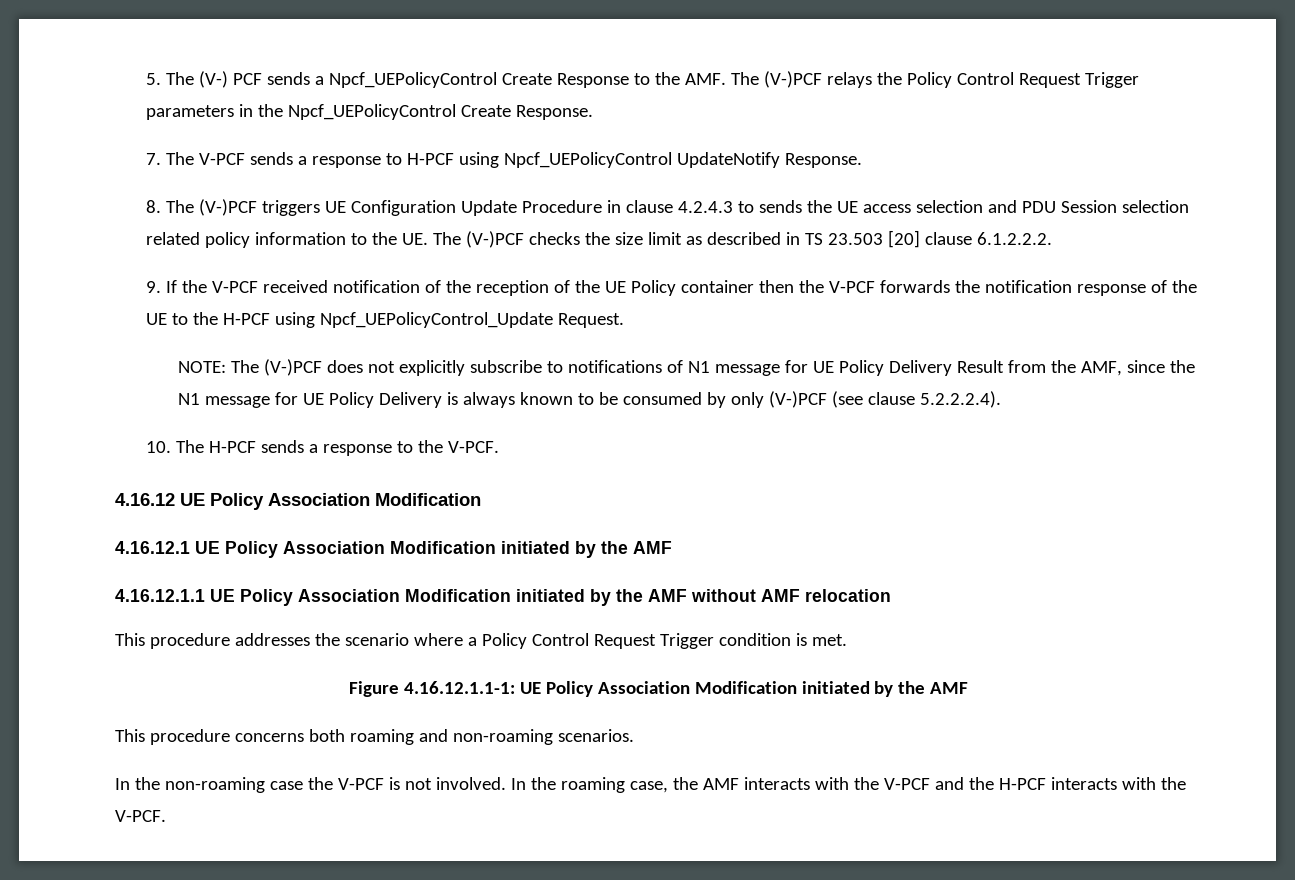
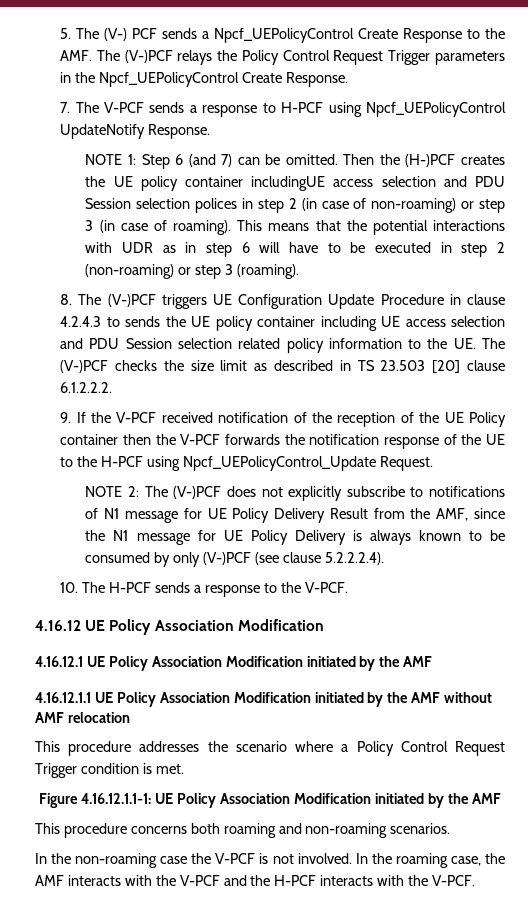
+ NOTE 1: Step 6 (and 7) can be omitted. Then the (H-)PCF creates the UE policy container includingUE access selection and PDU Session selection polices in step 2 (in case of non-roaming) or step 3 (in case of roaming). This means that the potential interactions with UDR as in step 6 will have to be executed in step 2 (non-roaming) or step 3 (roaming).
- 8. The (V-)PCF triggers UE Configuration Update Procedure in clause 4.2.4.3 to sends the UE access selection and PDU Session selection related policy information to the UE. The (V-)PCF checks the size limit as described in TS 23.503 [20] clause 6.1.2.2.2.
+ 8. The (V-)PCF triggers UE Configuration Update Procedure in clause 4.2.4.3 to sends the UE policy container including UE access selection and PDU Session selection related policy information to the UE. The (V-)PCF checks the size limit as described in TS 23.503 [20] clause 6.1.2.2.2.
- NOTE: The (V-)PCF does not explicitly subscribe to notifications of N1 message for UE Policy Delivery Result from the AMF, since the N1 message for UE Policy Delivery is always known to be consumed by only (V-)PCF (see clause 5.2.2.2.4).
+ NOTE 2: The (V-)PCF does not explicitly subscribe to notifications of N1 message for UE Policy Delivery Result from the AMF, since the N1 message for UE Policy Delivery is always known to be consumed by only (V-)PCF (see clause 5.2.2.2.4).

